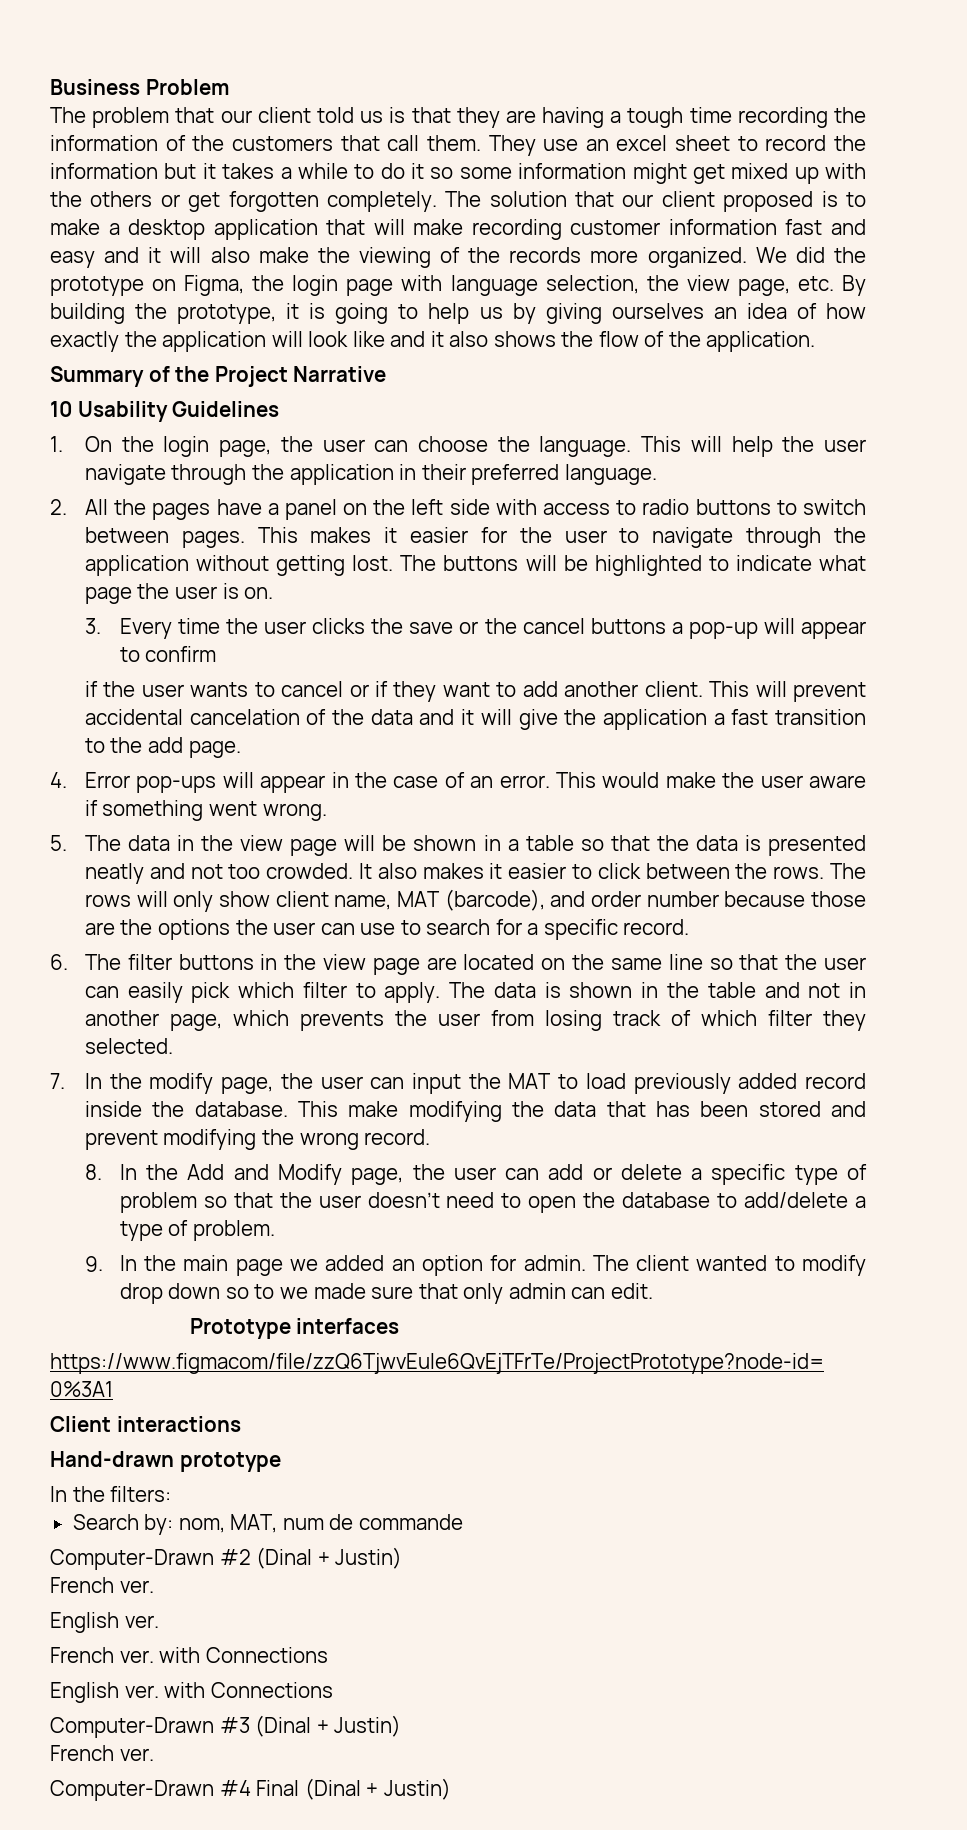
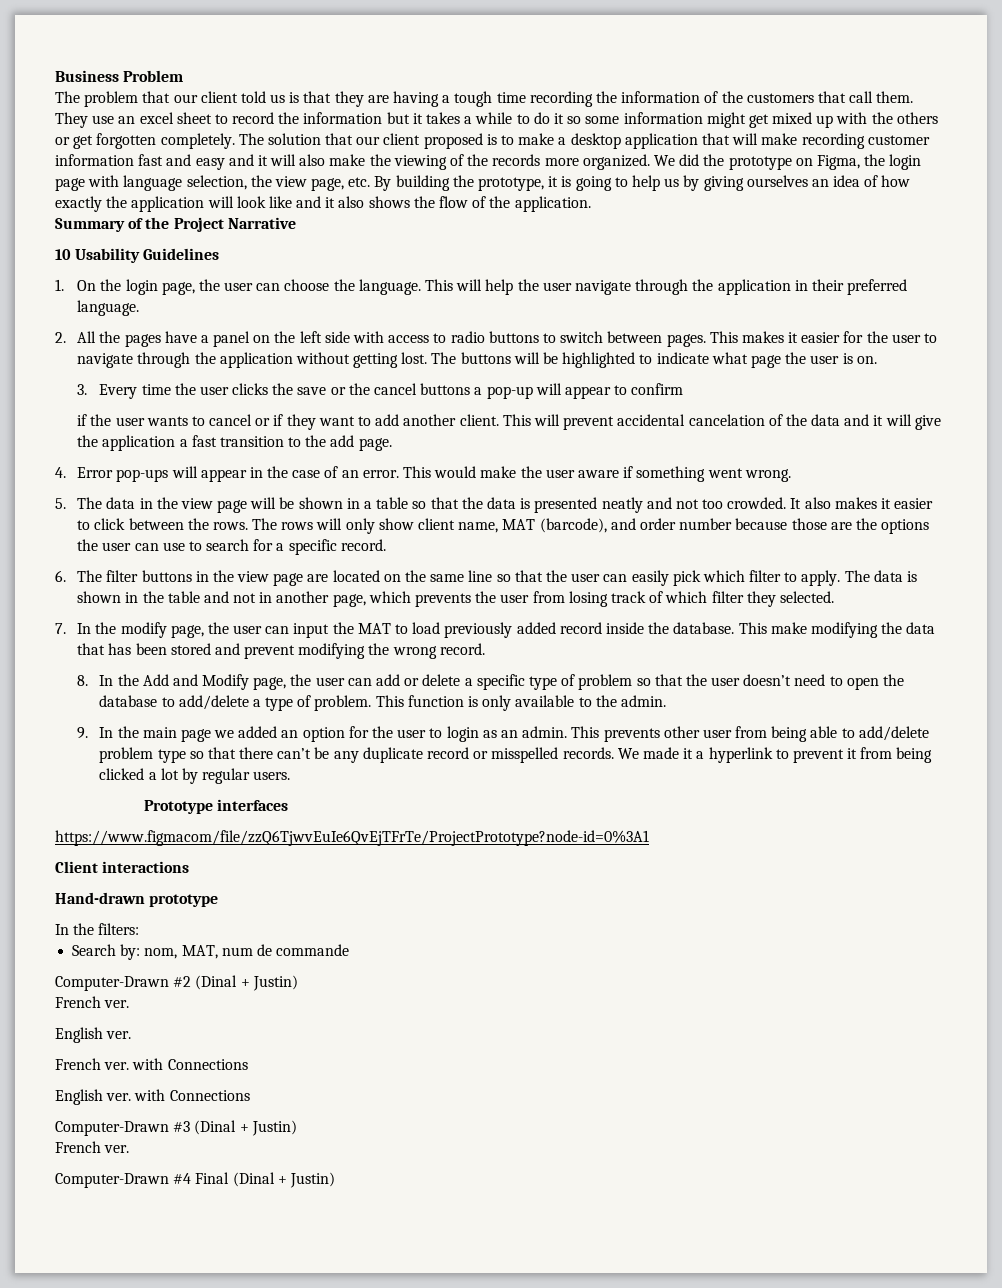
+ This function is only available to the admin.
- 9. In the main page we added an option for admin. The client wanted to modify drop down so to we made sure that only admin can edit.
+ 9. In the main page we added an option for the user to login as an admin. This prevents other user from being able to add/delete problem type so that there can’t be any duplicate record or misspelled records. We made it a hyperlink to prevent it from being clicked a lot by regular users.

